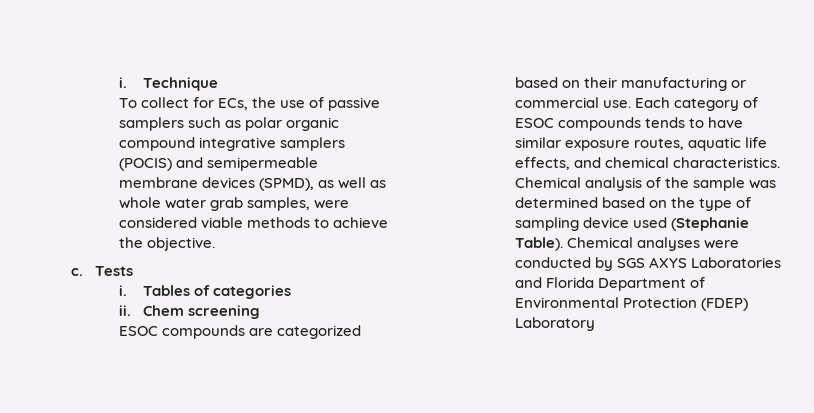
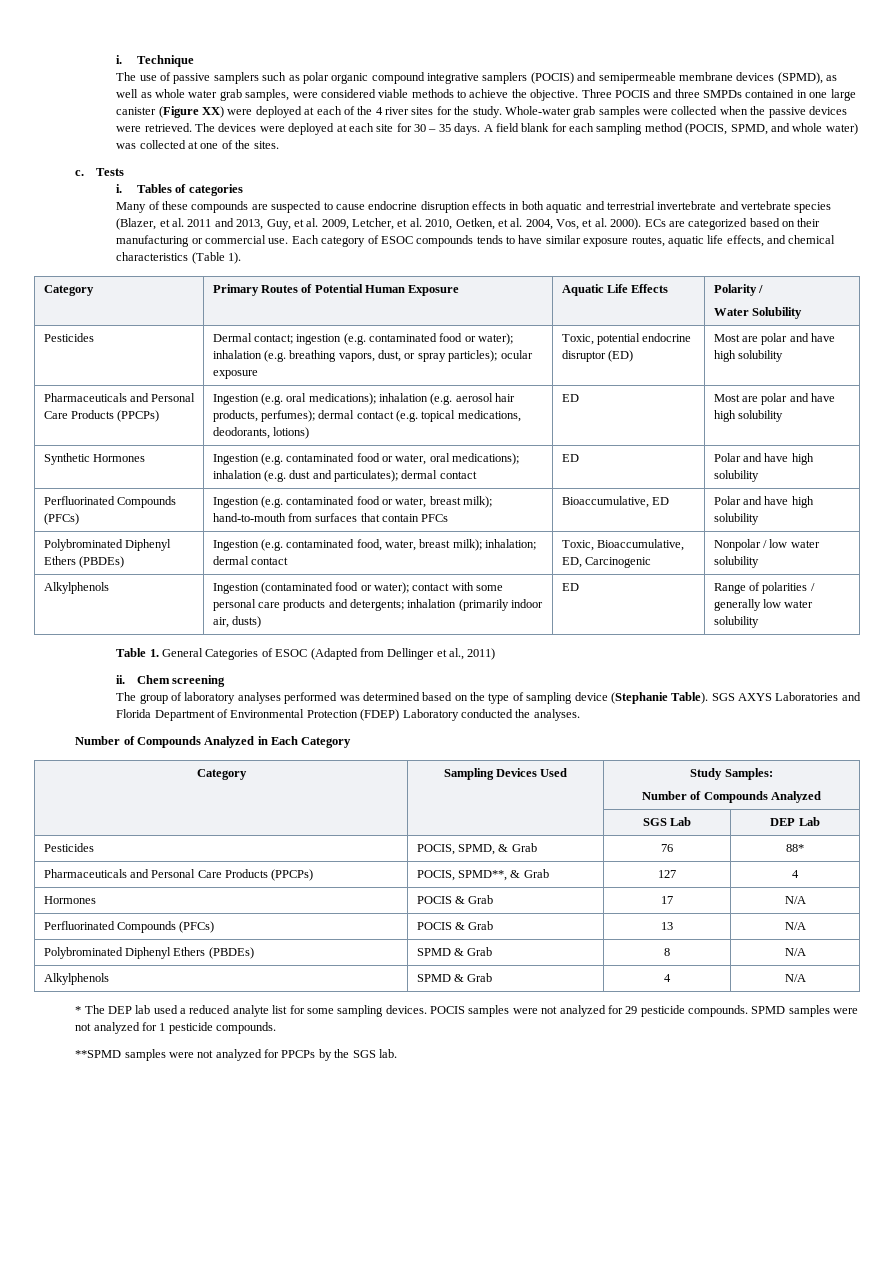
- To collect for ECs, the use of passive samplers such as polar organic compound integrative samplers (POCIS) and semipermeable membrane devices (SPMD), as well as whole water grab samples, were considered viable methods to achieve the objective.
+ The use of passive samplers such as polar organic compound integrative samplers (POCIS) and semipermeable membrane devices (SPMD), as well as whole water grab samples, were considered viable methods to achieve the objective. Three POCIS and three SMPDs contained in one large canister (Figure XX) were deployed at each of the 4 river sites for the study. Whole-water grab samples were collected when the passive devices were retrieved. The devices were deployed at each site for 30 – 35 days. A field blank for each sampling method (POCIS, SPMD, and whole water) was collected at one of the sites.
- ii. Chem screening
- ESOC compounds are categorized based on their manufacturing or commercial use.
+ Many of these compounds are suspected to cause endocrine disruption effects in both aquatic and terrestrial invertebrate and vertebrate species (Blazer, et al. 2011 and 2013, Guy, et al. 2009, Letcher, et al. 2010, Oetken, et al. 2004, Vos, et al. 2000). ECs are categorized based on their manufacturing or commercial use.
- Each category of ESOC compounds tends to have similar exposure routes, aquatic life effects, and chemical characteristics. Chemical analysis of the sample was determined based on the type of sampling device used (Stephanie Table).
+ Each category of ESOC compounds tends to have similar exposure routes, aquatic life effects, and chemical characteristics (Table 1).
+ Category | Primary Routes of Potential Human Exposure | Aquatic Life Effects | Polarity /
+ Water Solubility
+ Pesticides | Dermal contact; ingestion (e.g. contaminated food or water); inhalation (e.g. breathing vapors, dust, or spray particles); ocular exposure | Toxic, potential endocrine disruptor (ED) | Most are polar and have high solubility
+ Pharmaceuticals and Personal Care Products (PPCPs) | Ingestion (e.g. oral medications); inhalation (e.g. aerosol hair products, perfumes); dermal contact (e.g. topical medications, deodorants, lotions) | ED | Most are polar and have high solubility
+ Synthetic Hormones | Ingestion (e.g. contaminated food or water, oral medications); inhalation (e.g. dust and particulates); dermal contact | ED | Polar and have high solubility
+ Perfluorinated Compounds (PFCs) | Ingestion (e.g. contaminated food or water, breast milk); hand-to-mouth from surfaces that contain PFCs | Bioaccumulative, ED | Polar and have high solubility
+ Polybrominated Diphenyl Ethers (PBDEs) | Ingestion (e.g. contaminated food, water, breast milk); inhalation; dermal contact | Toxic, Bioaccumulative, ED, Carcinogenic | Nonpolar / low water solubility
+ Alkylphenols | Ingestion (contaminated food or water); contact with some personal care products and detergents; inhalation (primarily indoor air, dusts) | ED | Range of polarities / generally low water solubility
+ Table 1. General Categories of ESOC (Adapted from Dellinger et al., 2011)
+ ii. Chem screening
+ The group of laboratory analyses performed was determined based on the type of sampling device (Stephanie Table).
- Chemical analyses were conducted by SGS AXYS Laboratories and Florida Department of Environmental Protection (FDEP) Laboratory
+ SGS AXYS Laboratories and Florida Department of Environmental Protection (FDEP) Laboratory conducted the analyses.
+ Number of Compounds Analyzed in Each Category
+ Category | Sampling Devices Used | Study Samples:
+ Number of Compounds Analyzed
+ | | SGS Lab | DEP Lab
+ Pesticides | POCIS, SPMD, & Grab | 76 | 88*
+ Pharmaceuticals and Personal Care Products (PPCPs) | POCIS, SPMD**, & Grab | 127 | 4
+ Hormones | POCIS & Grab | 17 | N/A
+ Perfluorinated Compounds (PFCs) | POCIS & Grab | 13 | N/A
+ Polybrominated Diphenyl Ethers (PBDEs) | SPMD & Grab | 8 | N/A
+ Alkylphenols | SPMD & Grab | 4 | N/A
+ * The DEP lab used a reduced analyte list for some sampling devices. POCIS samples were not analyzed for 29 pesticide compounds. SPMD samples were not analyzed for 1 pesticide compounds.
+ **SPMD samples were not analyzed for PPCPs by the SGS lab.

